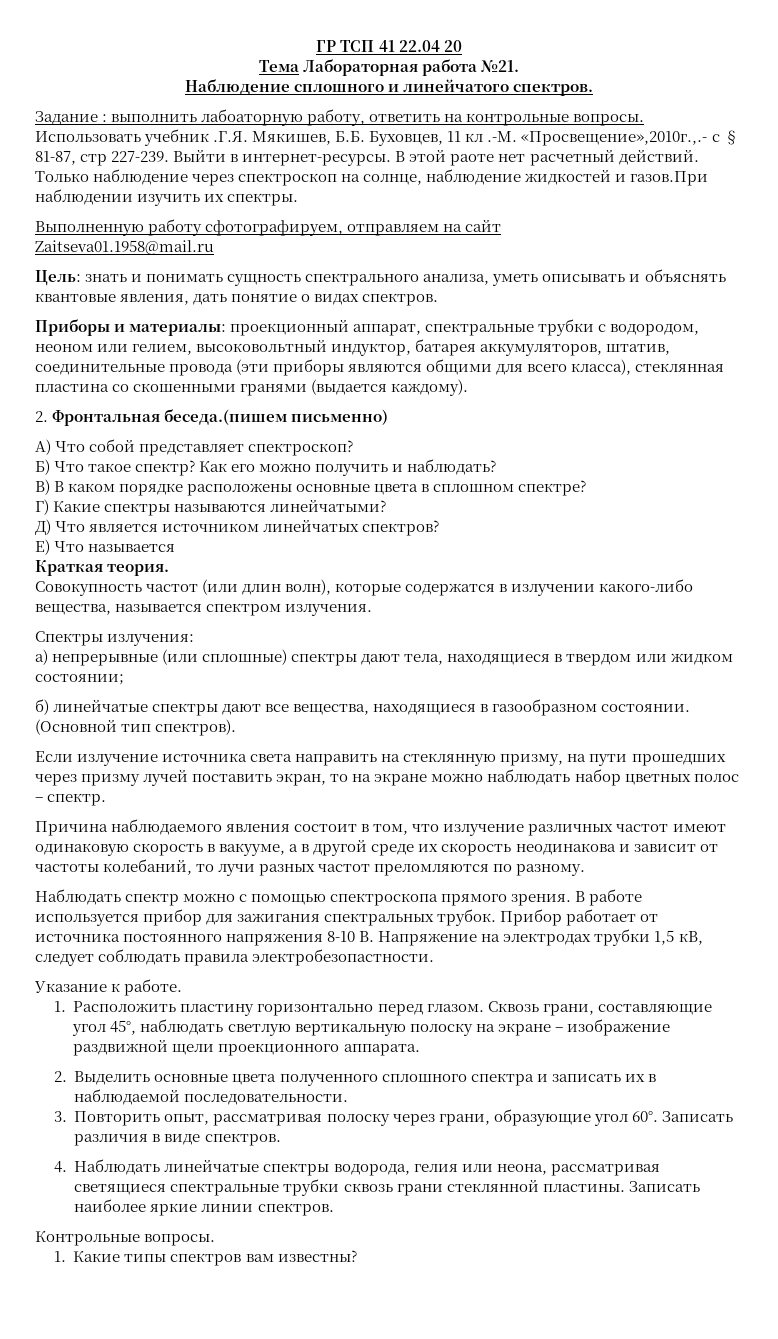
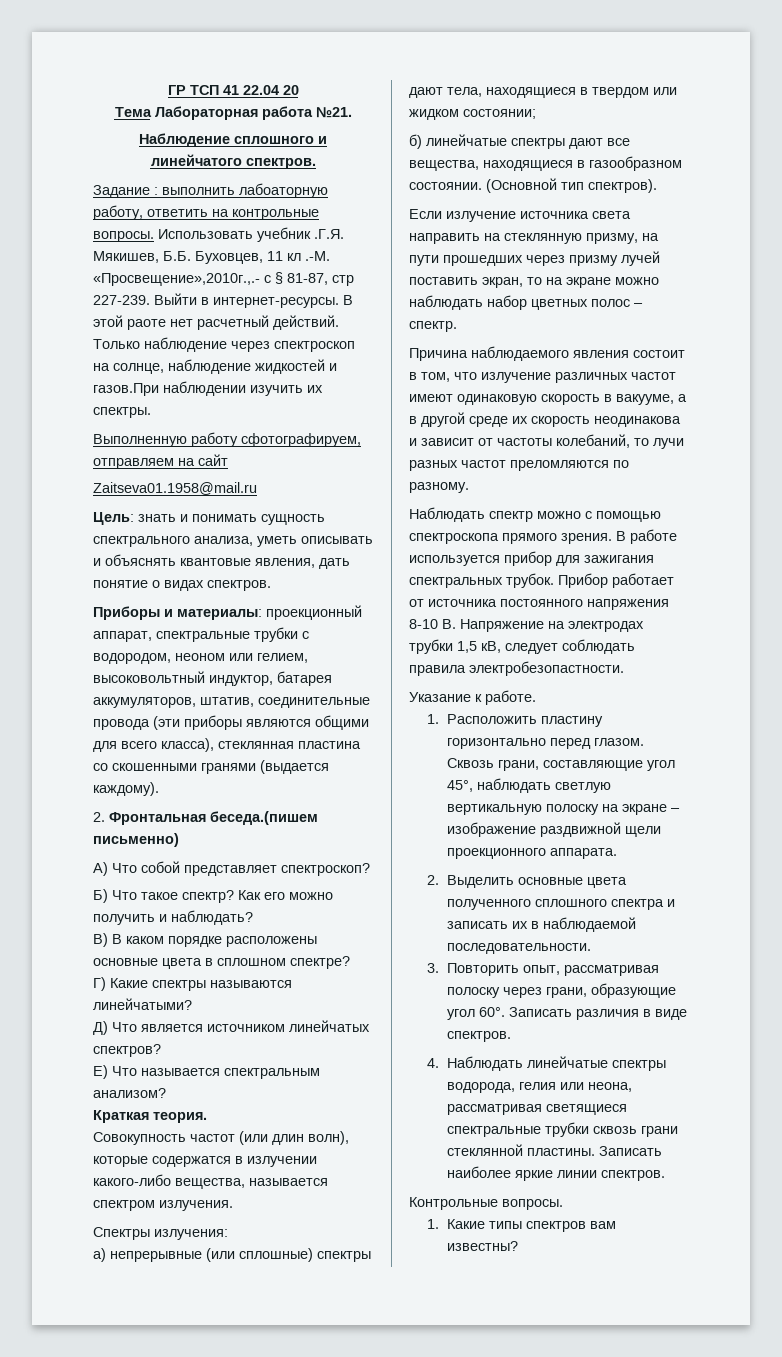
- Е) Что называется
+ Е) Что называется спектральным анализом?

